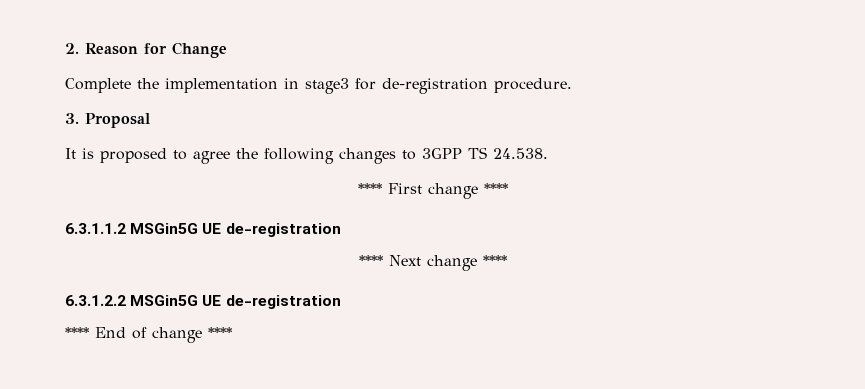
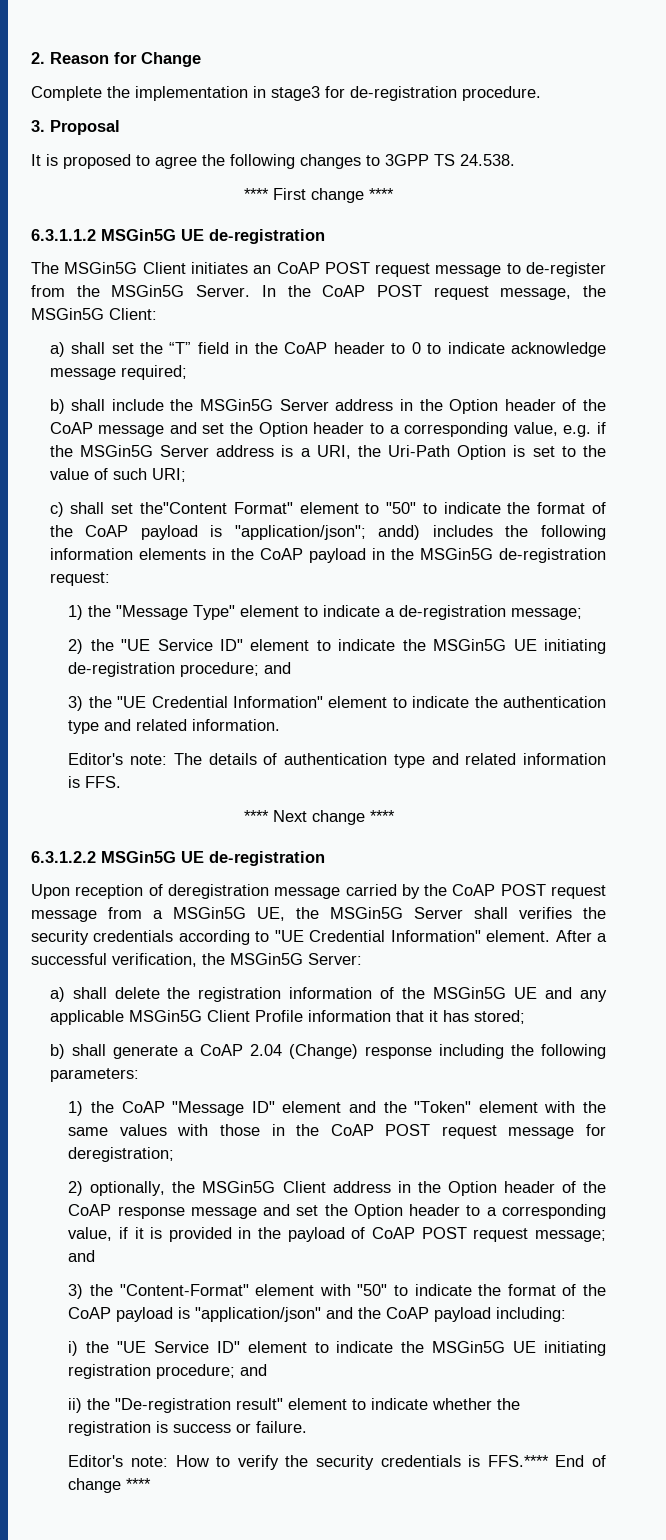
+ The MSGin5G Client initiates an CoAP POST request message to de-register from the MSGin5G Server. In the CoAP POST request message, the MSGin5G Client:
+ a) shall set the “T” field in the CoAP header to 0 to indicate acknowledge message required;
+ b) shall include the MSGin5G Server address in the Option header of the CoAP message and set the Option header to a corresponding value, e.g. if the MSGin5G Server address is a URI, the Uri-Path Option is set to the value of such URI;
+ c) shall set the"Content Format" element to "50" to indicate the format of the CoAP payload is "application/json"; andd) includes the following information elements in the CoAP payload in the MSGin5G de-registration request:
+ 1) the "Message Type" element to indicate a de-registration message;
+ 2) the "UE Service ID" element to indicate the MSGin5G UE initiating de-registration procedure; and
+ 3) the "UE Credential Information" element to indicate the authentication type and related information.
+ Editor's note: The details of authentication type and related information is FFS.
- **** End of change ****
+ Upon reception of deregistration message carried by the CoAP POST request message from a MSGin5G UE, the MSGin5G Server shall verifies the security credentials according to "UE Credential Information" element. After a successful verification, the MSGin5G Server:
+ a) shall delete the registration information of the MSGin5G UE and any applicable MSGin5G Client Profile information that it has stored;
+ b) shall generate a CoAP 2.04 (Change) response including the following parameters:
+ 1) the CoAP "Message ID" element and the "Token" element with the same values with those in the CoAP POST request message for deregistration;
+ 2) optionally, the MSGin5G Client address in the Option header of the CoAP response message and set the Option header to a corresponding value, if it is provided in the payload of CoAP POST request message; and
+ 3) the "Content-Format" element with "50" to indicate the format of the CoAP payload is "application/json" and the CoAP payload including:
+ i) the "UE Service ID" element to indicate the MSGin5G UE initiating registration procedure; and
+ ii) the "De-registration result" element to indicate whether the registration is success or failure.
+ Editor's note: How to verify the security credentials is FFS.**** End of change ****

